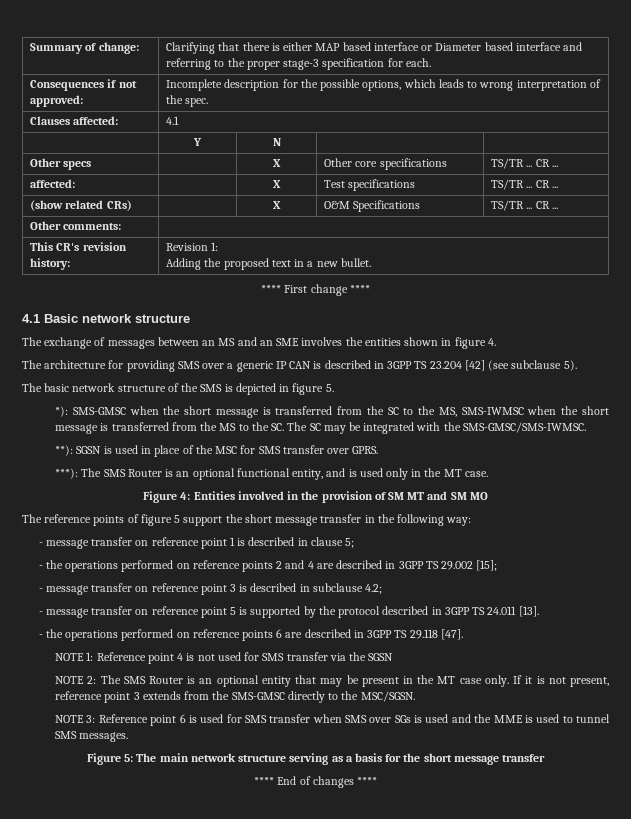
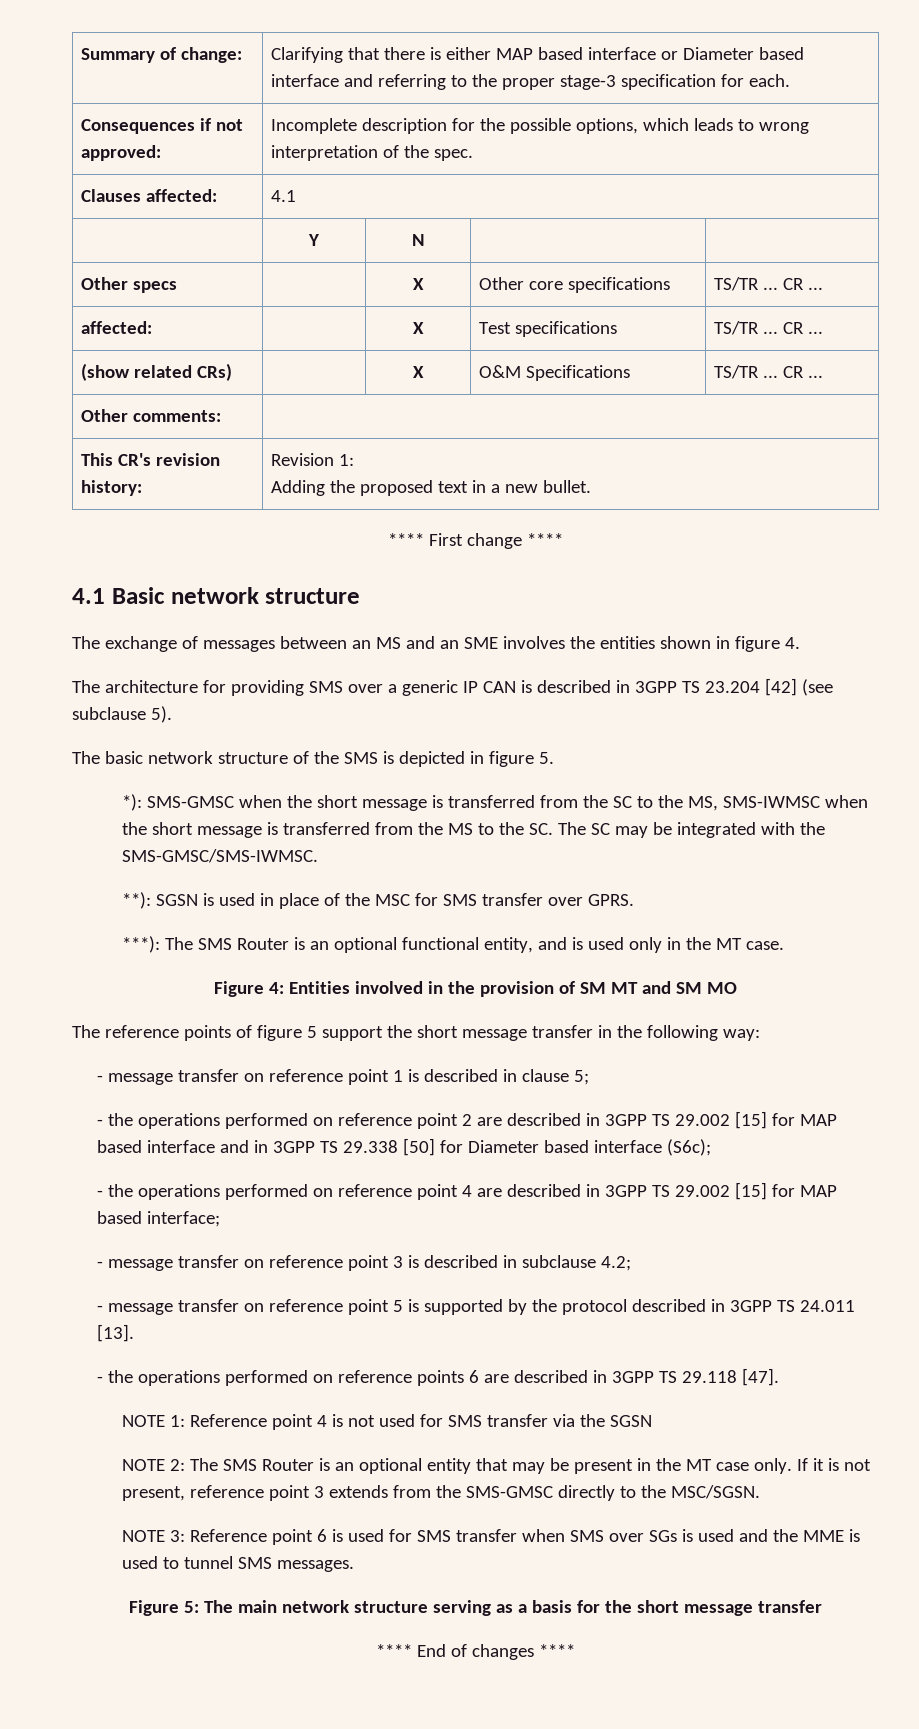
- - the operations performed on reference points 2 and 4 are described in 3GPP TS 29.002 [15];
+ - the operations performed on reference point 2 are described in 3GPP TS 29.002 [15] for MAP based interface and in 3GPP TS 29.338 [50] for Diameter based interface (S6c);
+ - the operations performed on reference point 4 are described in 3GPP TS 29.002 [15] for MAP based interface;

